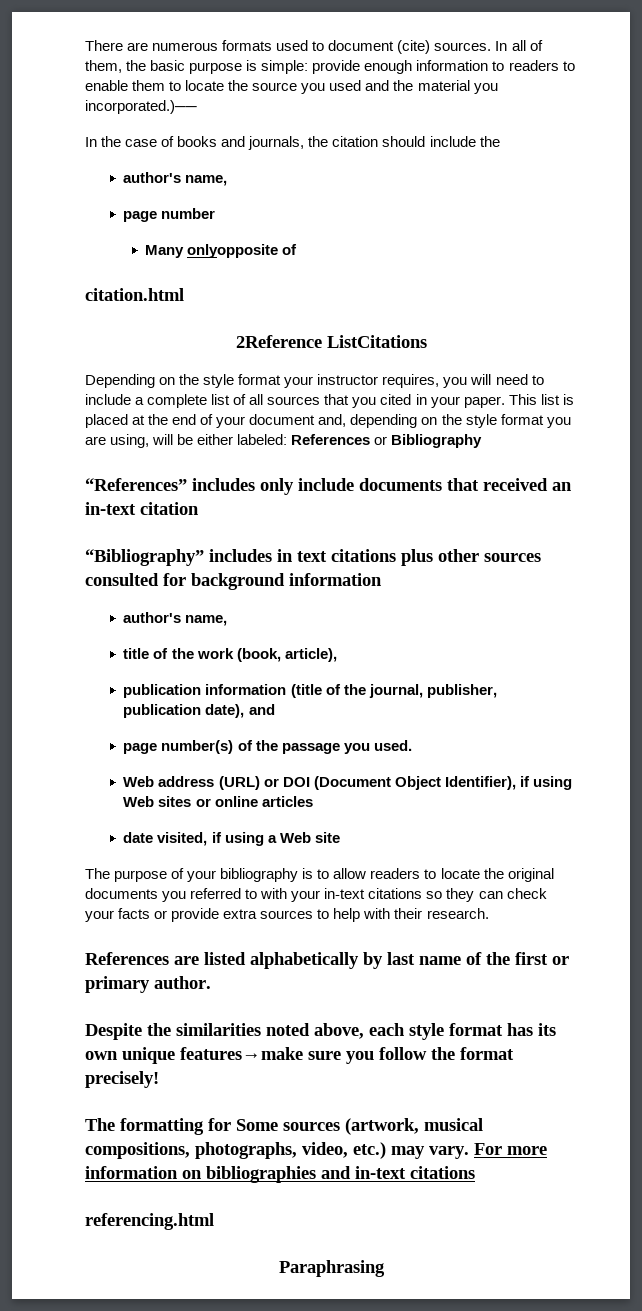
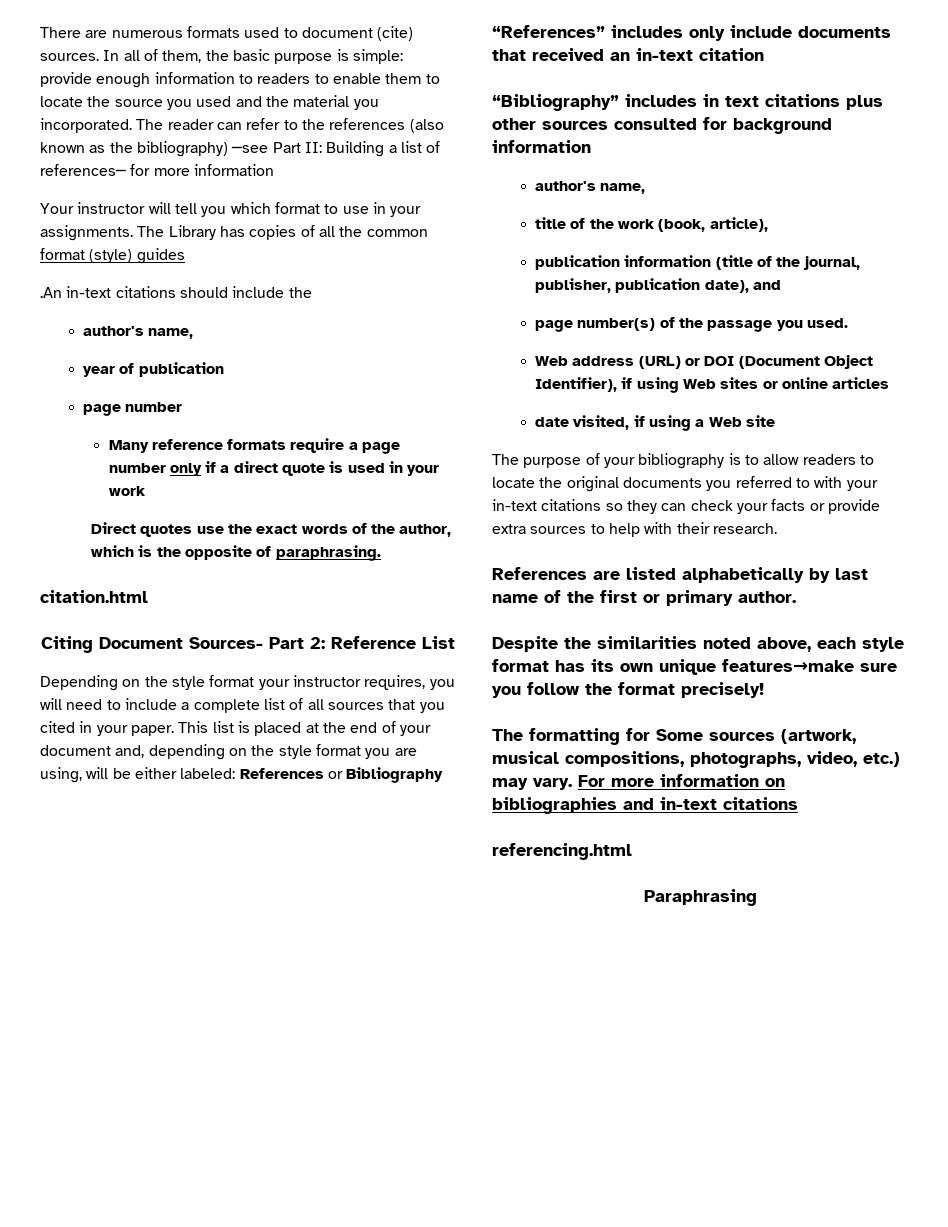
- In all of them, the basic purpose is simple: provide enough information to readers to enable them to locate the source you used and the material you incorporated.)──
- In the case of books and journals, the citation should include the
+ In all of them, the basic purpose is simple: provide enough information to readers to enable them to locate the source you used and the material you incorporated. The reader can refer to the references (also known as the bibliography) ─see Part II: Building a list of references─ for more information
+ Your instructor will tell you which format to use in your assignments. The Library has copies of all the common format (style) guides
+ .An in-text citations should include the
+ year of publication
- Many onlyopposite of
+ Many reference formats require a page number only if a direct quote is used in your work
+ Direct quotes use the exact words of the author, which is the opposite of paraphrasing.
  citation.html
- 2Reference ListCitations
+ Citing Document Sources- Part 2: Reference List

